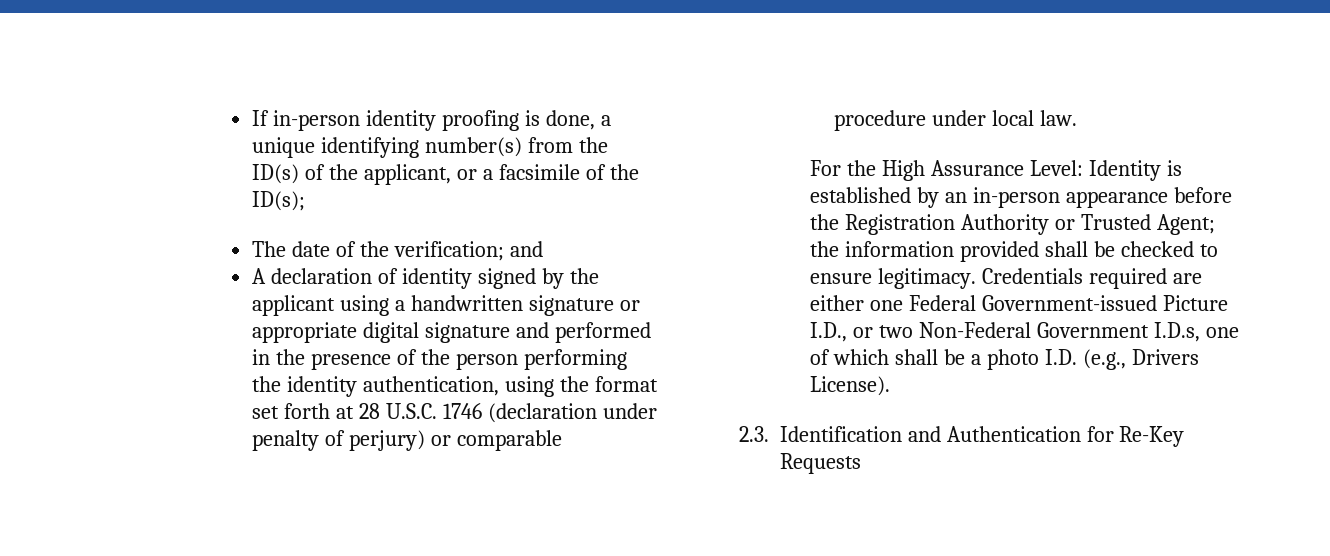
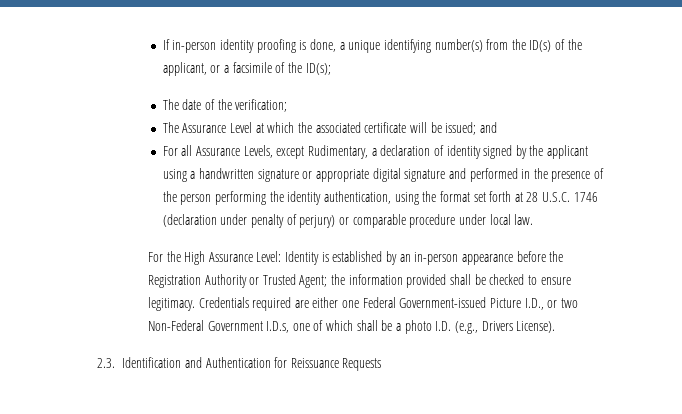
- The date of the verification; and
- A declaration of identity signed by the applicant using a handwritten signature or appropriate digital signature and performed in the presence of the person performing the identity authentication, using the format set forth at 28 U.S.C. 1746 (declaration under penalty of perjury) or comparable procedure under local law.
+ The date of the verification;
+ The Assurance Level at which the associated certificate will be issued; and
+ For all Assurance Levels, except Rudimentary, a declaration of identity signed by the applicant using a handwritten signature or appropriate digital signature and performed in the presence of the person performing the identity authentication, using the format set forth at 28 U.S.C. 1746 (declaration under penalty of perjury) or comparable procedure under local law.
- 2.3. Identification and Authentication for Re-Key Requests
+ 2.3. Identification and Authentication for Reissuance Requests

